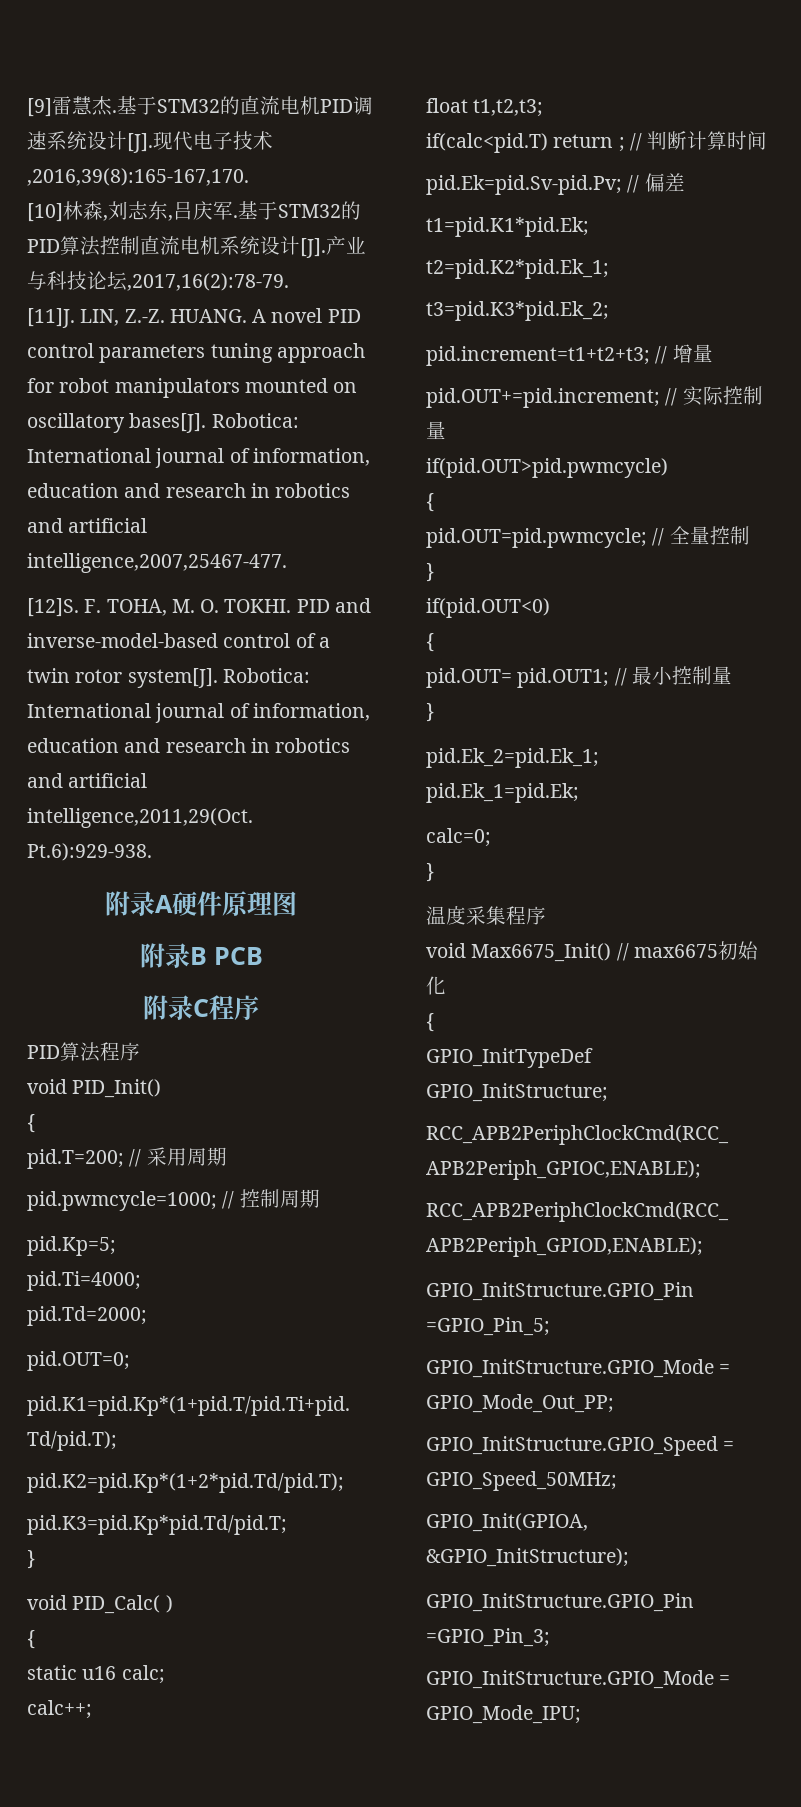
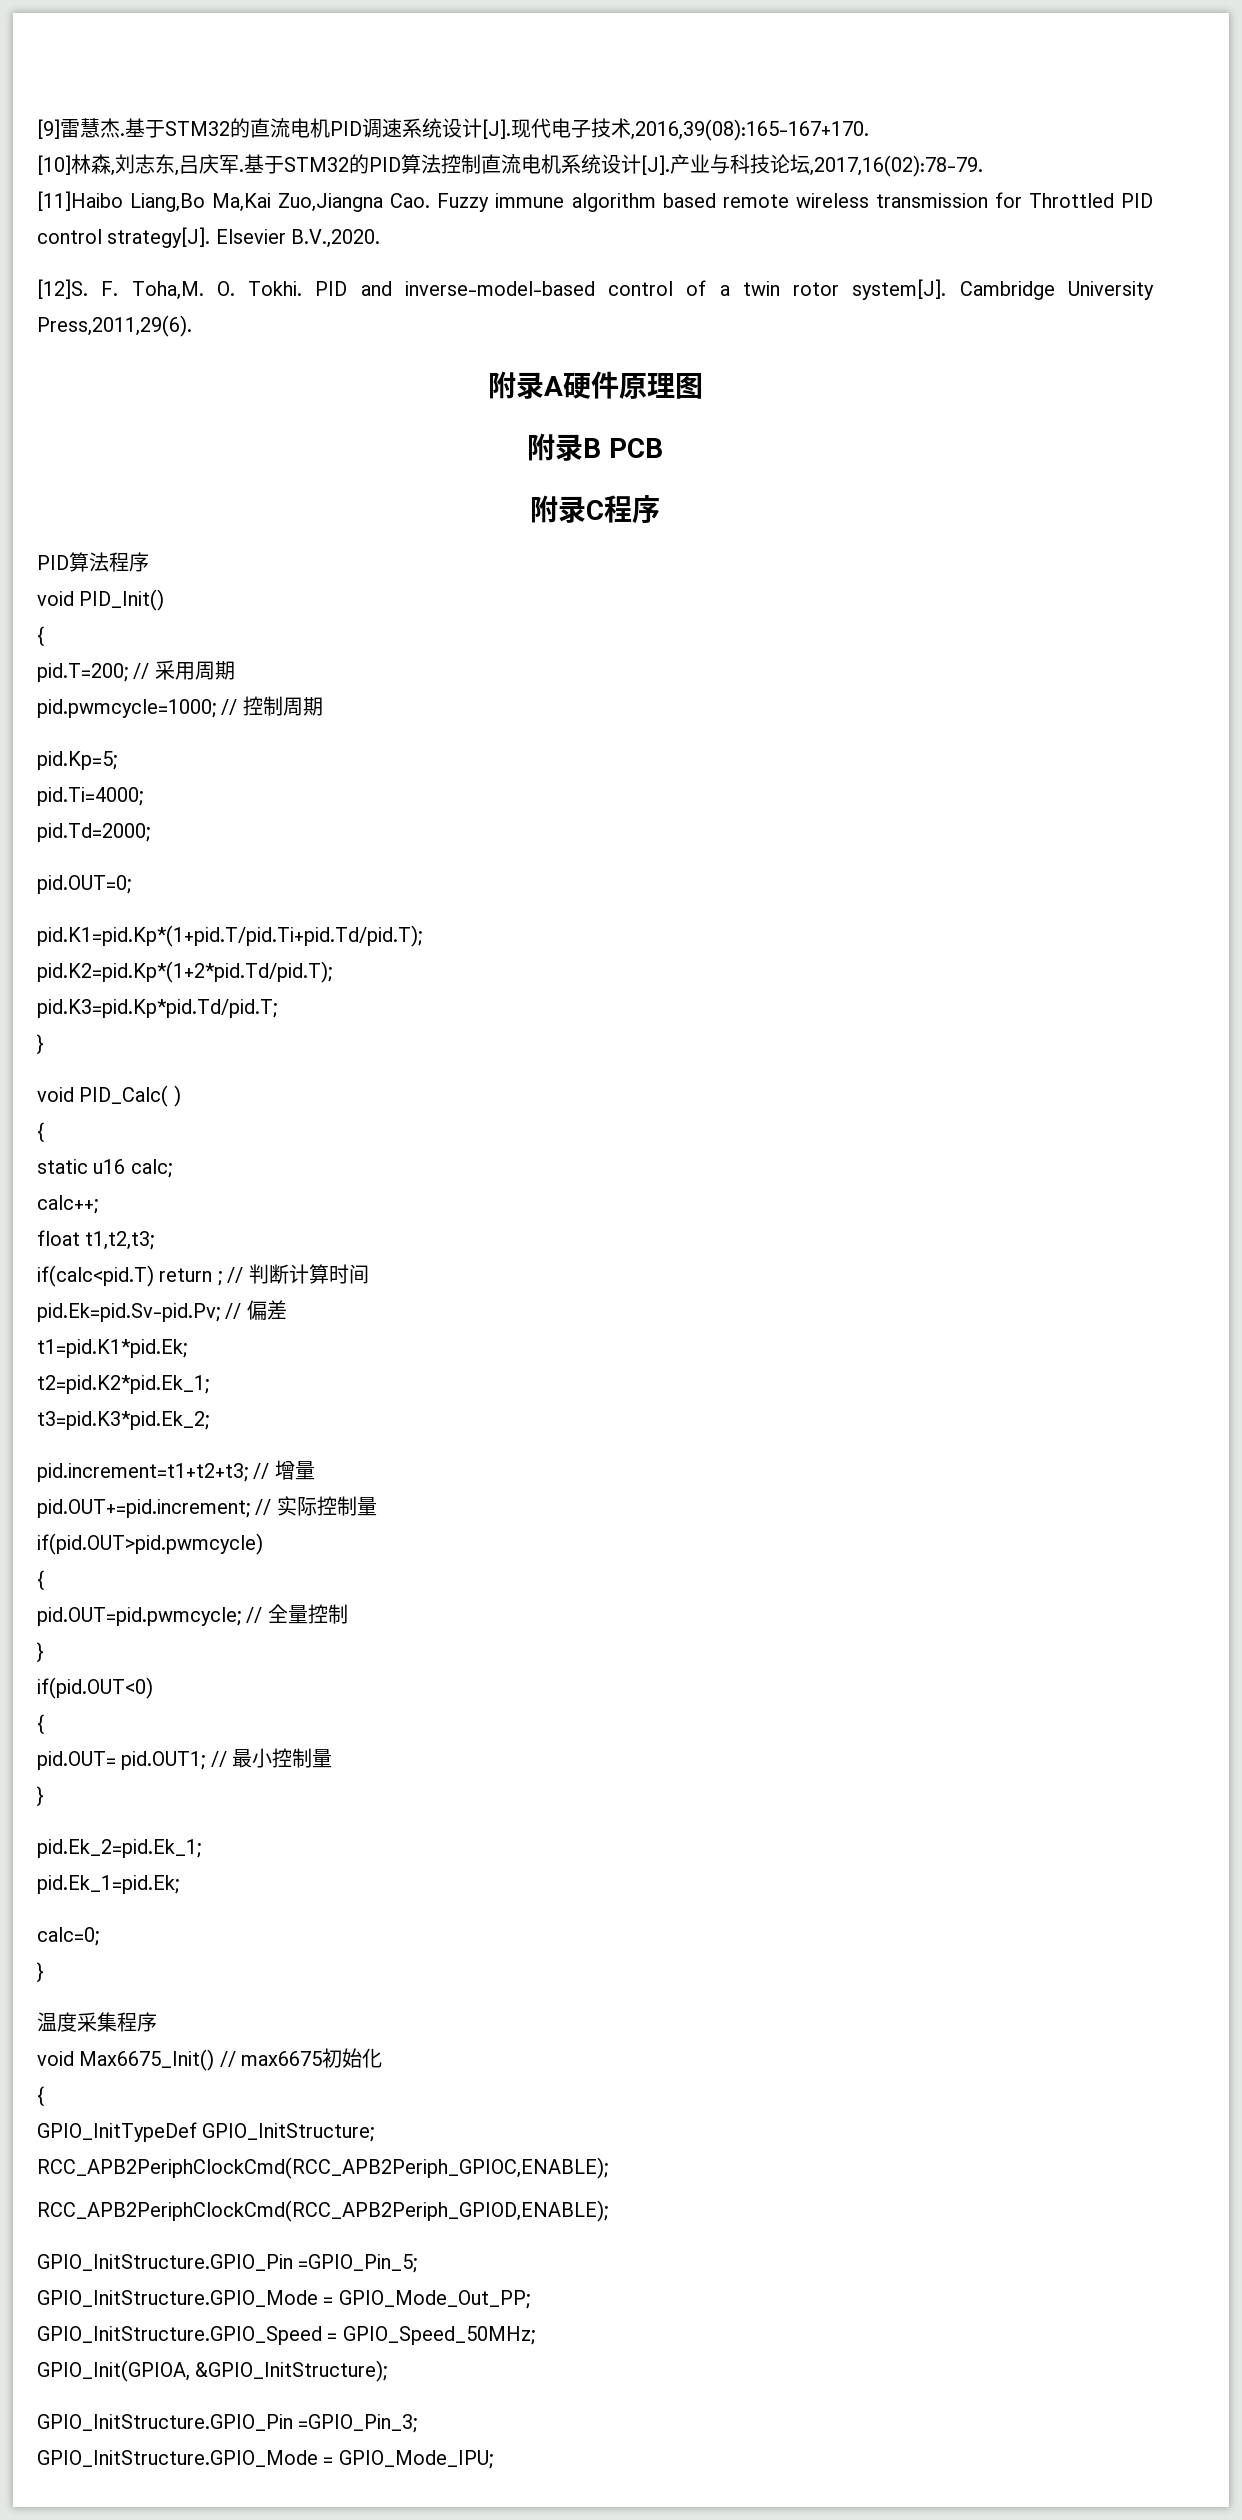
- 基于STM32的直流电机PID调速系统设计[J].现代电子技术,2016,39(8):165-167,170.
+ 基于STM32的直流电机PID调速系统设计[J].现代电子技术,2016,39(08):165-167+170.
- 基于STM32的PID算法控制直流电机系统设计[J].产业与科技论坛,2017,16(2):78-79.
- [11]J. LIN, Z.-Z. HUANG. A novel PID control parameters tuning approach for robot manipulators mounted on oscillatory bases[J]. Robotica: International journal of information, education and research in robotics and artificial intelligence,2007,25467-477.
- [12]S. F. TOHA, M. O. TOKHI.
+ 基于STM32的PID算法控制直流电机系统设计[J].产业与科技论坛,2017,16(02):78-79.
+ [11]Haibo Liang,Bo Ma,Kai Zuo,Jiangna Cao. Fuzzy immune algorithm based remote wireless transmission for Throttled PID control strategy[J]. Elsevier B.V.,2020.
+ [12]S. F. Toha,M. O. Tokhi.
- Robotica: International journal of information, education and research in robotics and artificial intelligence,2011,29(Oct. Pt.6):929-938.
+ Cambridge University Press,2011,29(6).

